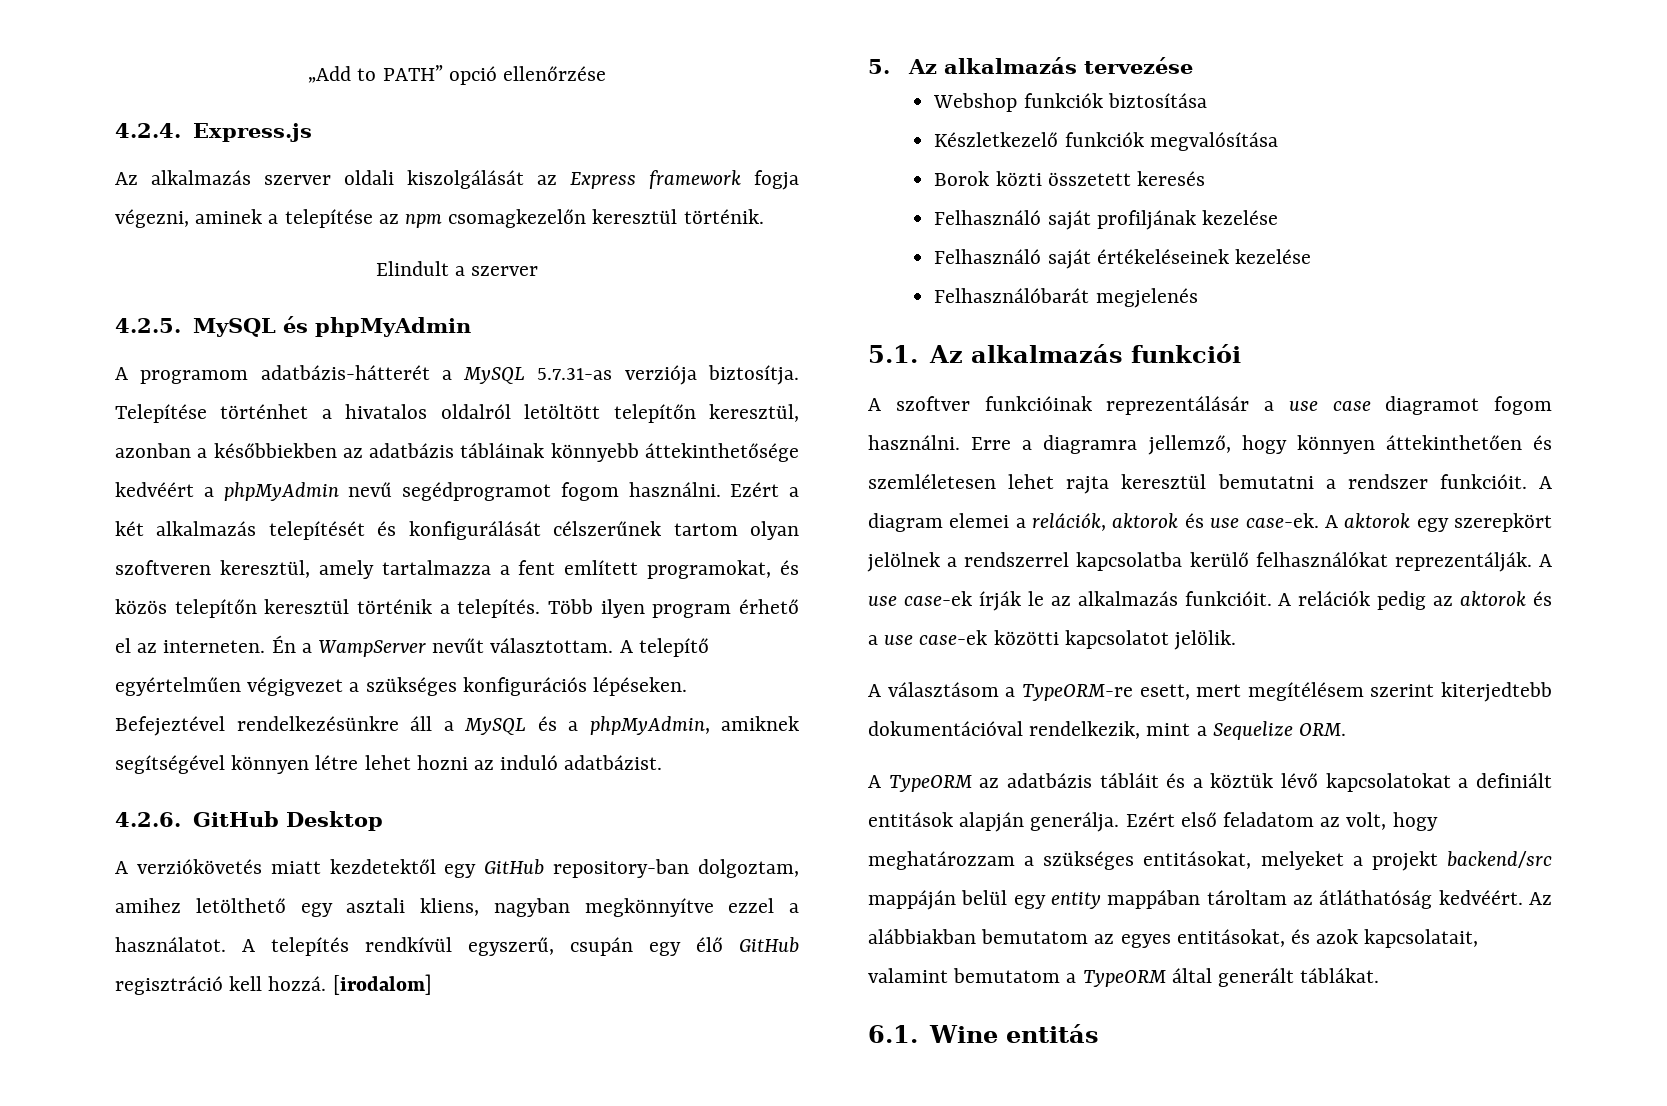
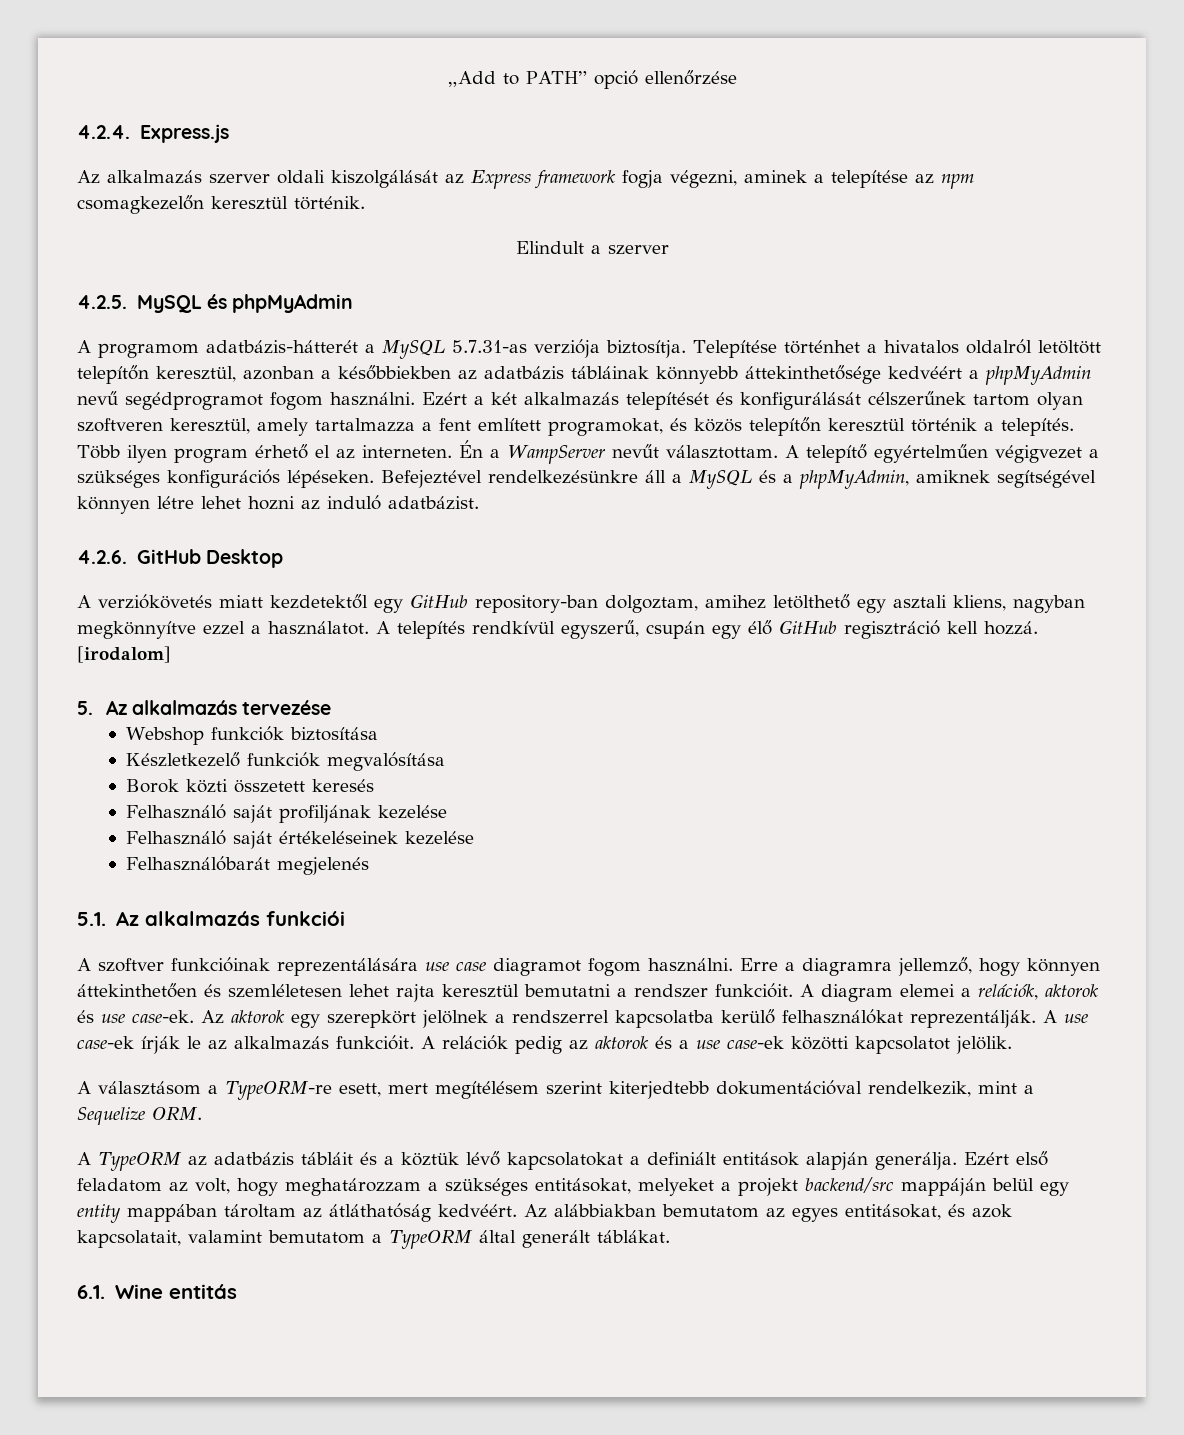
- A szoftver funkcióinak reprezentálásár a use case diagramot fogom használni.
+ A szoftver funkcióinak reprezentálására use case diagramot fogom használni.
- A aktorok egy szerepkört jelölnek a rendszerrel kapcsolatba kerülő felhasználókat reprezentálják.
+ Az aktorok egy szerepkört jelölnek a rendszerrel kapcsolatba kerülő felhasználókat reprezentálják.

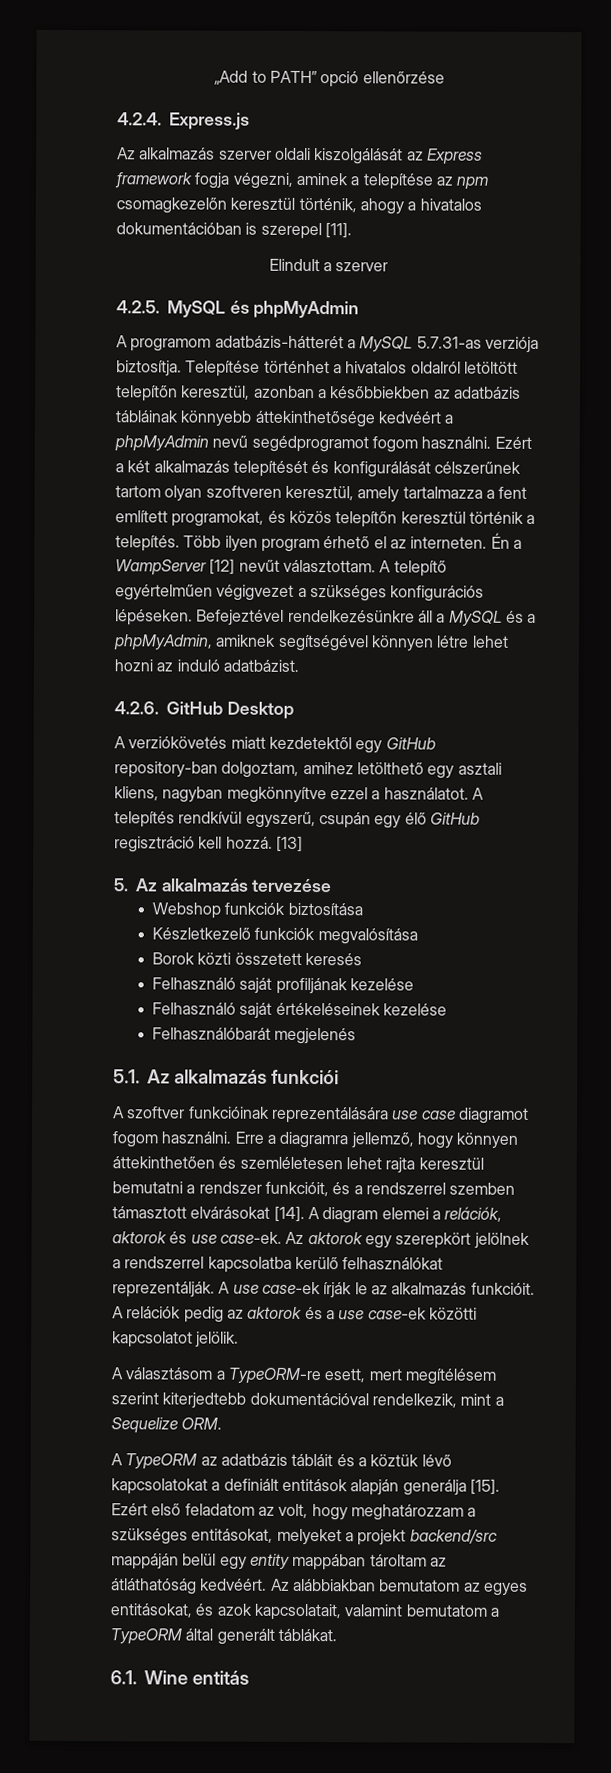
- Az alkalmazás szerver oldali kiszolgálását az Express framework fogja végezni, aminek a telepítése az npm csomagkezelőn keresztül történik.
+ Az alkalmazás szerver oldali kiszolgálását az Express framework fogja végezni, aminek a telepítése az npm csomagkezelőn keresztül történik, ahogy a hivatalos dokumentációban is szerepel [11].
- Én a WampServer nevűt választottam.
+ Én a WampServer [12] nevűt választottam.
- [irodalom]
+ [13]
- Erre a diagramra jellemző, hogy könnyen áttekinthetően és szemléletesen lehet rajta keresztül bemutatni a rendszer funkcióit.
+ Erre a diagramra jellemző, hogy könnyen áttekinthetően és szemléletesen lehet rajta keresztül bemutatni a rendszer funkcióit, és a rendszerrel szemben támasztott elvárásokat [14].
- A TypeORM az adatbázis tábláit és a köztük lévő kapcsolatokat a definiált entitások alapján generálja.
+ A TypeORM az adatbázis tábláit és a köztük lévő kapcsolatokat a definiált entitások alapján generálja [15].

